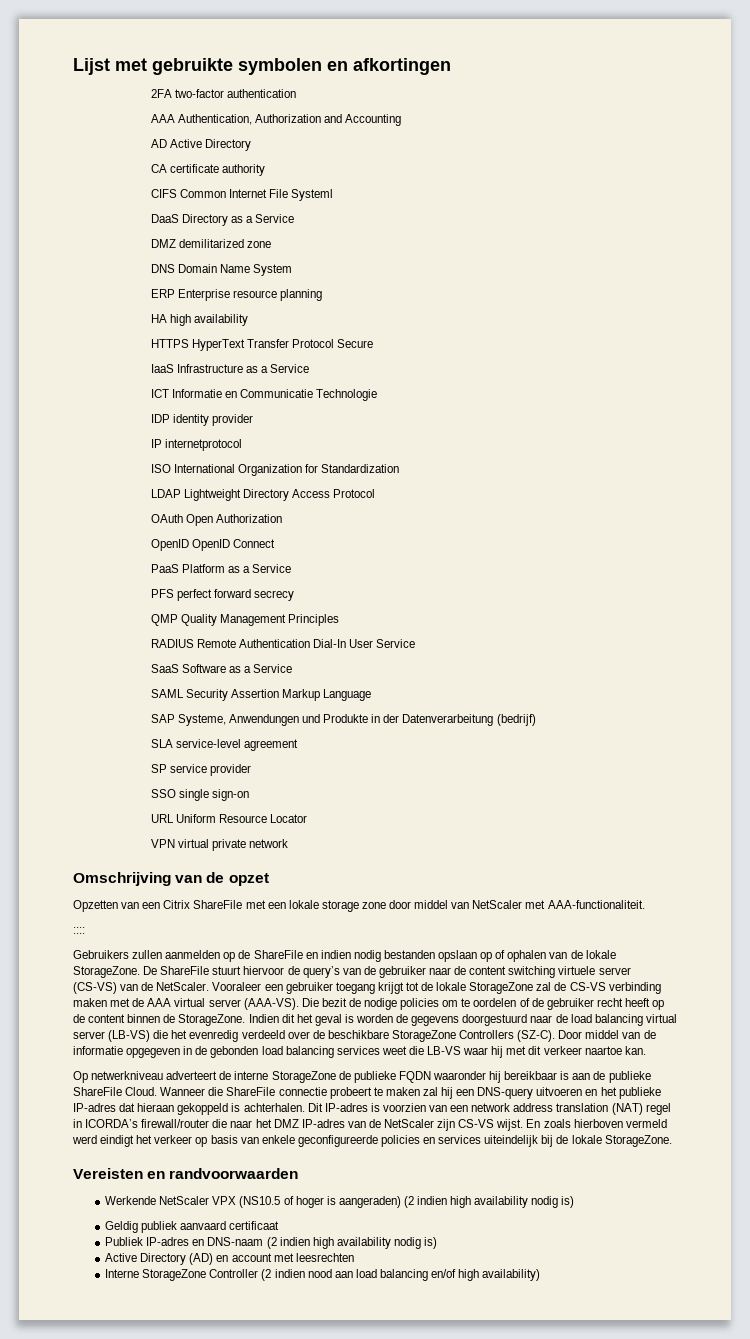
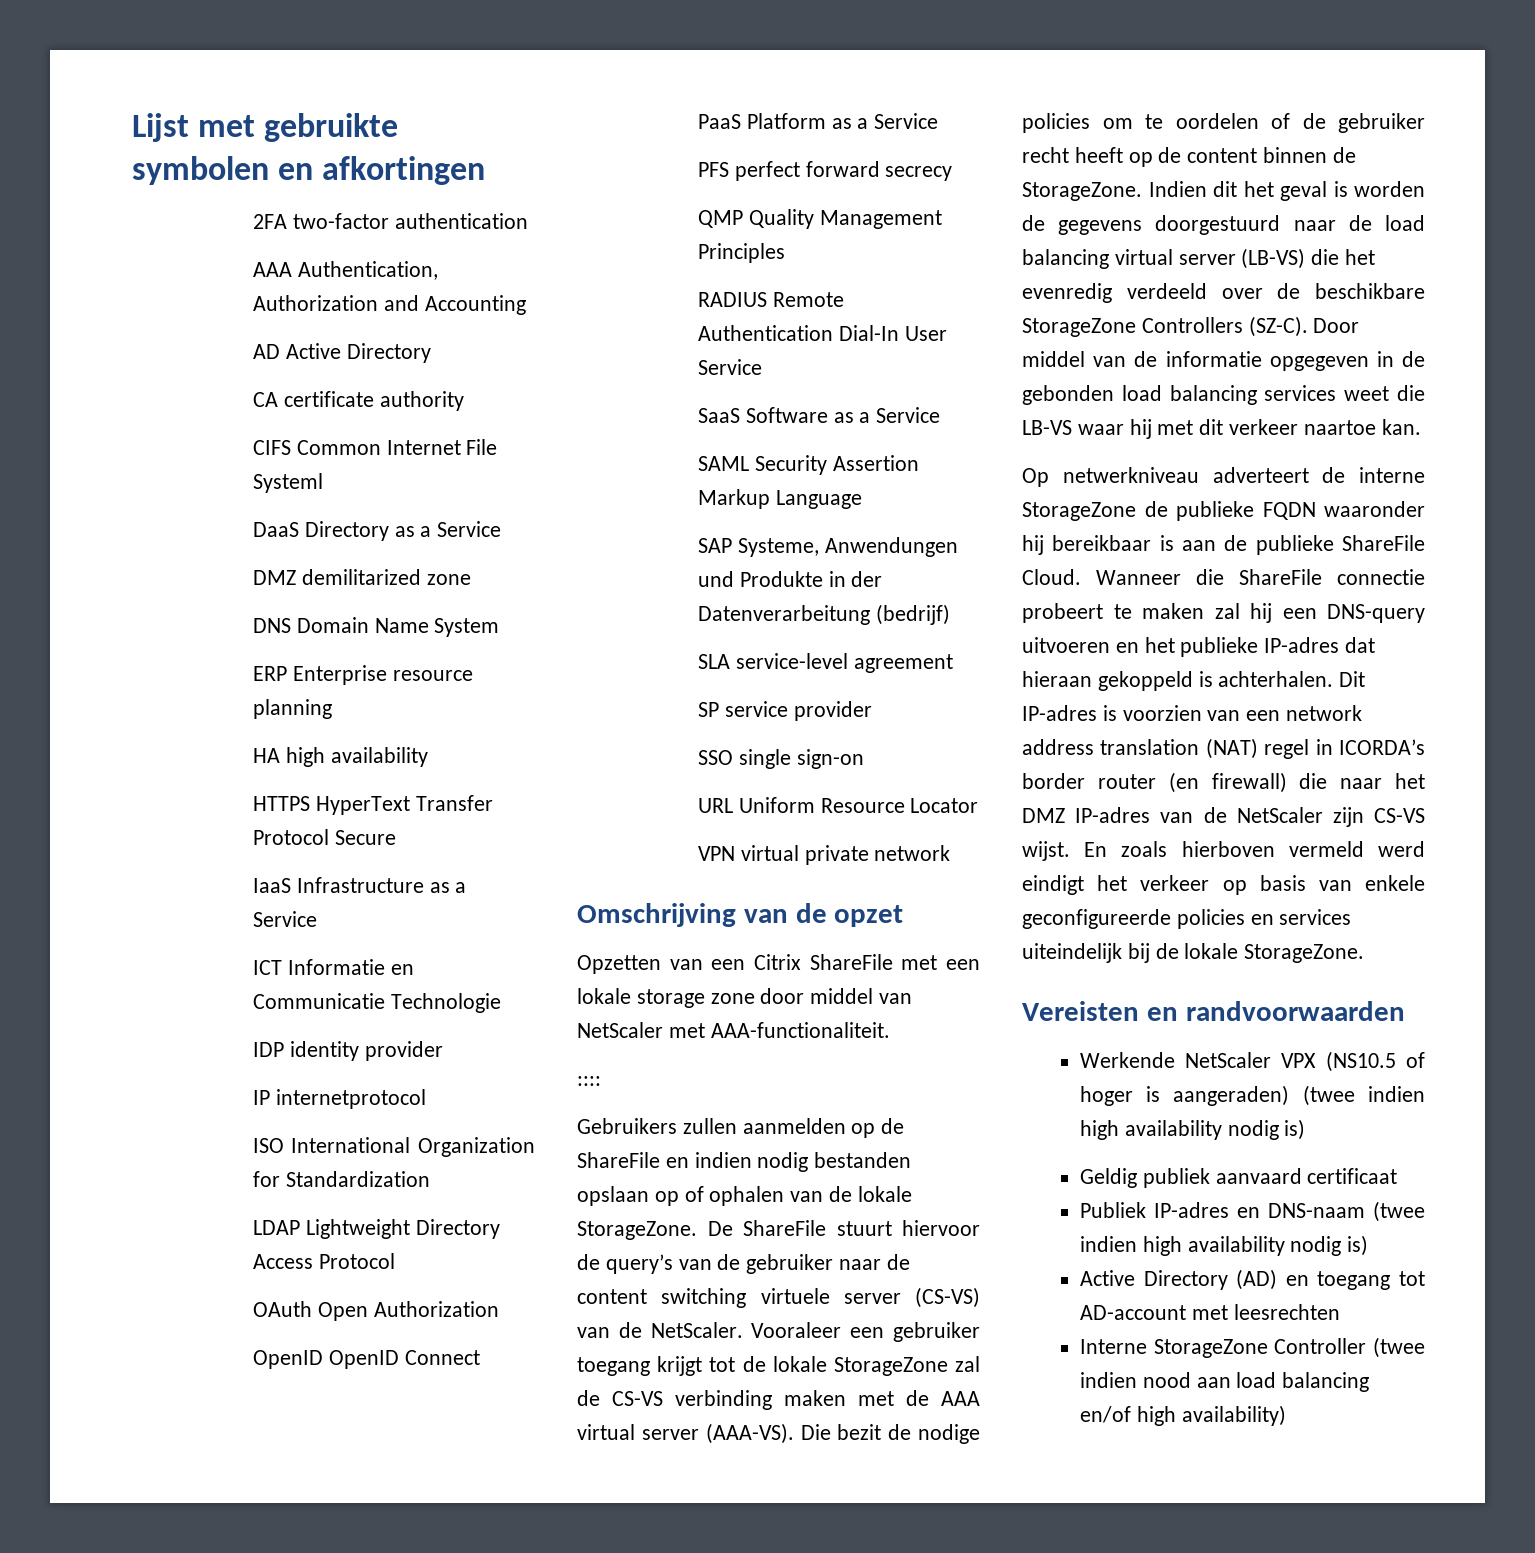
- Dit IP-adres is voorzien van een network address translation (NAT) regel in ICORDA’s firewall/router die naar het DMZ IP-adres van de NetScaler zijn CS-VS wijst.
+ Dit IP-adres is voorzien van een network address translation (NAT) regel in ICORDA’s border router (en firewall) die naar het DMZ IP-adres van de NetScaler zijn CS-VS wijst.
- Werkende NetScaler VPX (NS10.5 of hoger is aangeraden) (2 indien high availability nodig is)
+ Werkende NetScaler VPX (NS10.5 of hoger is aangeraden) (twee indien high availability nodig is)
- Publiek IP-adres en DNS-naam (2 indien high availability nodig is)
+ Publiek IP-adres en DNS-naam (twee indien high availability nodig is)
- Active Directory (AD) en account met leesrechten
+ Active Directory (AD) en toegang tot AD-account met leesrechten
- Interne StorageZone Controller (2 indien nood aan load balancing en/of high availability)
+ Interne StorageZone Controller (twee indien nood aan load balancing en/of high availability)

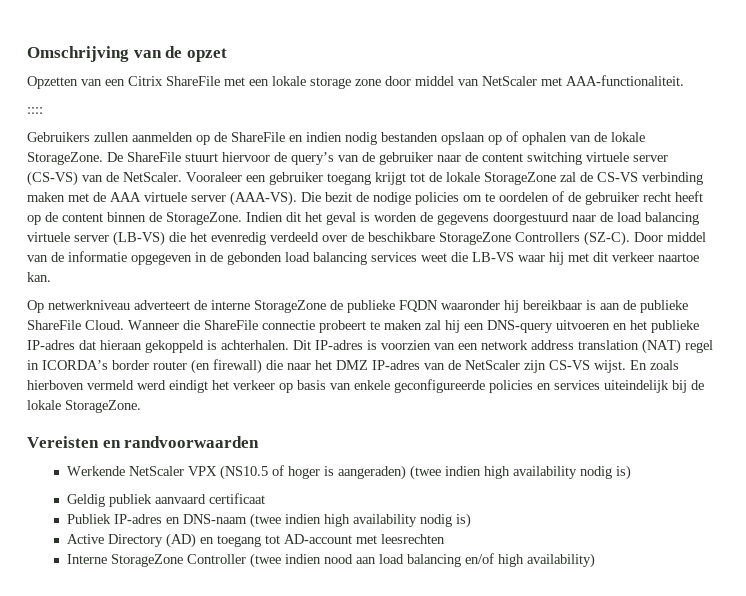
- Lijst met gebruikte symbolen en afkortingen
- 2FA two-factor authentication
- AAA Authentication, Authorization and Accounting
- AD Active Directory
- CA certificate authority
- CIFS Common Internet File Systeml
- DaaS Directory as a Service
- DMZ demilitarized zone
- DNS Domain Name System
- ERP Enterprise resource planning
- HA high availability
- HTTPS HyperText Transfer Protocol Secure
- IaaS Infrastructure as a Service
- ICT Informatie en Communicatie Technologie
- IDP identity provider
- IP internetprotocol
- ISO International Organization for Standardization
- LDAP Lightweight Directory Access Protocol
- OAuth Open Authorization
- OpenID OpenID Connect
- PaaS Platform as a Service
- PFS perfect forward secrecy
- QMP Quality Management Principles
- RADIUS Remote Authentication Dial-In User Service
- SaaS Software as a Service
- SAML Security Assertion Markup Language
- SAP Systeme, Anwendungen und Produkte in der Datenverarbeitung (bedrijf)
- SLA service-level agreement
- SP service provider
- SSO single sign-on
- URL Uniform Resource Locator
- VPN virtual private network
- Vooraleer een gebruiker toegang krijgt tot de lokale StorageZone zal de CS-VS verbinding maken met de AAA virtual server (AAA-VS).
+ Vooraleer een gebruiker toegang krijgt tot de lokale StorageZone zal de CS-VS verbinding maken met de AAA virtuele server (AAA-VS).
- Indien dit het geval is worden de gegevens doorgestuurd naar de load balancing virtual server (LB-VS) die het evenredig verdeeld over de beschikbare StorageZone Controllers (SZ-C).
+ Indien dit het geval is worden de gegevens doorgestuurd naar de load balancing virtuele server (LB-VS) die het evenredig verdeeld over de beschikbare StorageZone Controllers (SZ-C).

